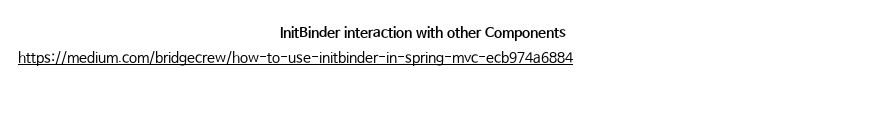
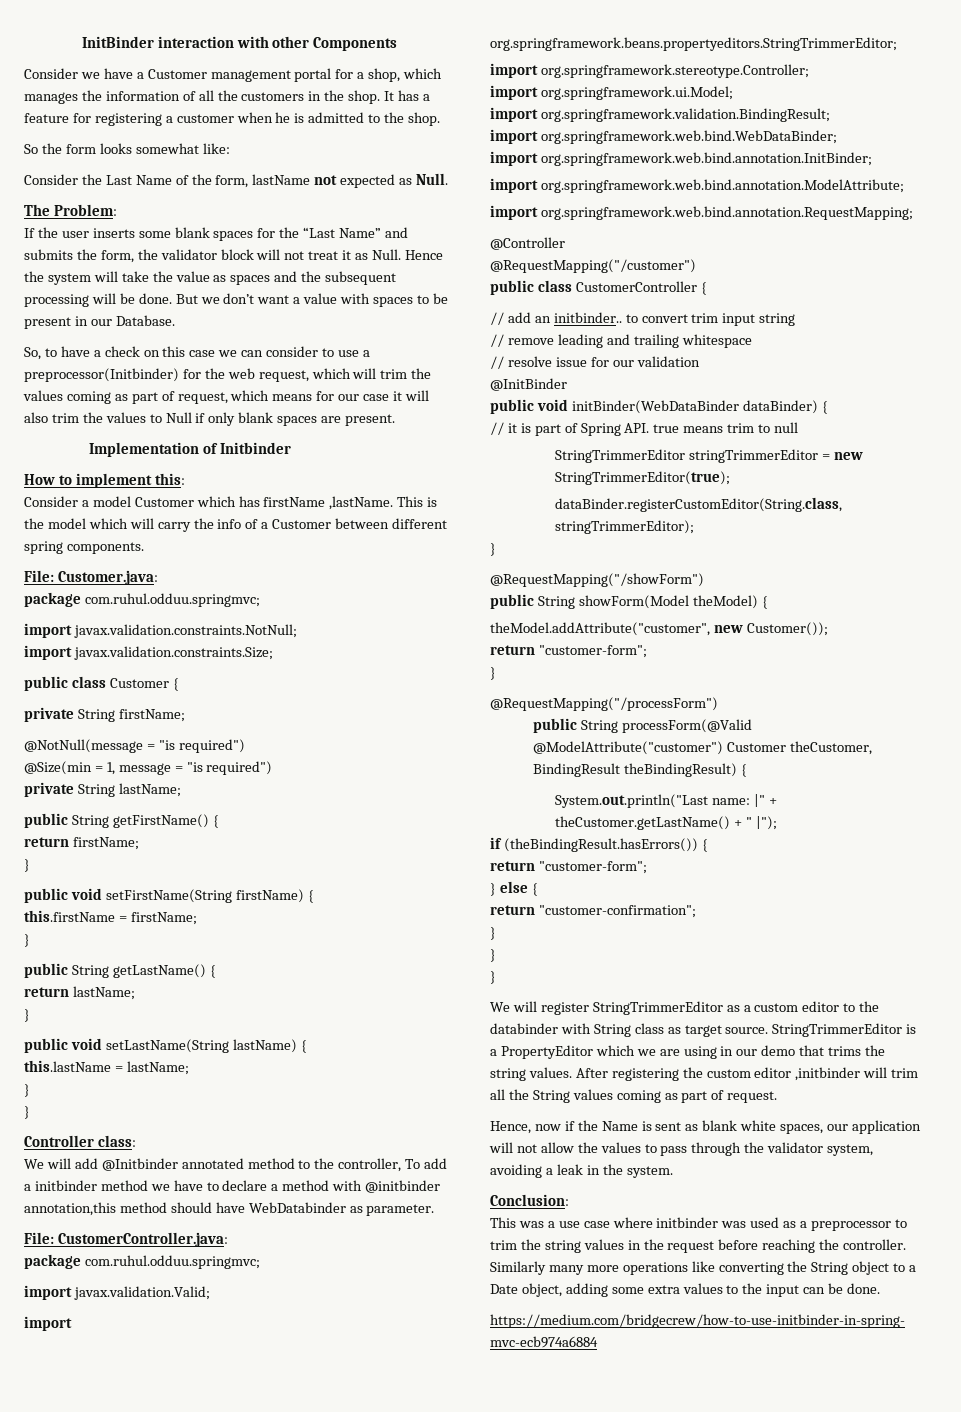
+ Consider we have a Customer management portal for a shop, which manages the information of all the customers in the shop. It has a feature for registering a customer when he is admitted to the shop.
+ So the form looks somewhat like:
+ Consider the Last Name of the form, lastName not expected as Null.
+ The Problem:
+ If the user inserts some blank spaces for the “Last Name” and submits the form, the validator block will not treat it as Null. Hence the system will take the value as spaces and the subsequent processing will be done. But we don’t want a value with spaces to be present in our Database.
+ So, to have a check on this case we can consider to use a preprocessor(Initbinder) for the web request, which will trim the values coming as part of request, which means for our case it will also trim the values to Null if only blank spaces are present.
+ Implementation of Initbinder
+ How to implement this:
+ Consider a model Customer which has firstName ,lastName. This is the model which will carry the info of a Customer between different spring components.
+ File: Customer.java:
+ package com.ruhul.odduu.springmvc;
+ import javax.validation.constraints.NotNull;
+ import javax.validation.constraints.Size;
+ public class Customer {
+ private String firstName;
+ @NotNull(message = "is required")
+ @Size(min = 1, message = "is required")
+ private String lastName;
+ public String getFirstName() {
+ return firstName;
+ }
+ public void setFirstName(String firstName) {
+ this.firstName = firstName;
+ }
+ public String getLastName() {
+ return lastName;
+ }
+ public void setLastName(String lastName) {
+ this.lastName = lastName;
+ }
+ }
+ Controller class:
+ We will add @Initbinder annotated method to the controller, To add a initbinder method we have to declare a method with @initbinder annotation,this method should have WebDatabinder as parameter.
+ File: CustomerController.java:
+ package com.ruhul.odduu.springmvc;
+ import javax.validation.Valid;
+ import org.springframework.beans.propertyeditors.StringTrimmerEditor;
+ import org.springframework.stereotype.Controller;
+ import org.springframework.ui.Model;
+ import org.springframework.validation.BindingResult;
+ import org.springframework.web.bind.WebDataBinder;
+ import org.springframework.web.bind.annotation.InitBinder;
+ import org.springframework.web.bind.annotation.ModelAttribute;
+ import org.springframework.web.bind.annotation.RequestMapping;
+ @Controller
+ @RequestMapping("/customer")
+ public class CustomerController {
+ // add an initbinder.. to convert trim input string
+ // remove leading and trailing whitespace
+ // resolve issue for our validation
+ @InitBinder
+ public void initBinder(WebDataBinder dataBinder) {
+ // it is part of Spring API. true means trim to null
+ StringTrimmerEditor stringTrimmerEditor = new StringTrimmerEditor(true);
+ dataBinder.registerCustomEditor(String.class, stringTrimmerEditor);
+ }
+ @RequestMapping("/showForm")
+ public String showForm(Model theModel) {
+ theModel.addAttribute("customer", new Customer());
+ return "customer-form";
+ }
+ @RequestMapping("/processForm")
+ public String processForm(@Valid @ModelAttribute("customer") Customer theCustomer, BindingResult theBindingResult) {
+ System.out.println("Last name: |" + theCustomer.getLastName() + " |");
+ if (theBindingResult.hasErrors()) {
+ return "customer-form";
+ } else {
+ return "customer-confirmation";
+ }
+ }
+ }
+ We will register StringTrimmerEditor as a custom editor to the databinder with String class as target source. StringTrimmerEditor is a PropertyEditor which we are using in our demo that trims the string values. After registering the custom editor ,initbinder will trim all the String values coming as part of request.
+ Hence, now if the Name is sent as blank white spaces, our application will not allow the values to pass through the validator system, avoiding a leak in the system.
+ Conclusion:
+ This was a use case where initbinder was used as a preprocessor to trim the string values in the request before reaching the controller. Similarly many more operations like converting the String object to a Date object, adding some extra values to the input can be done.

